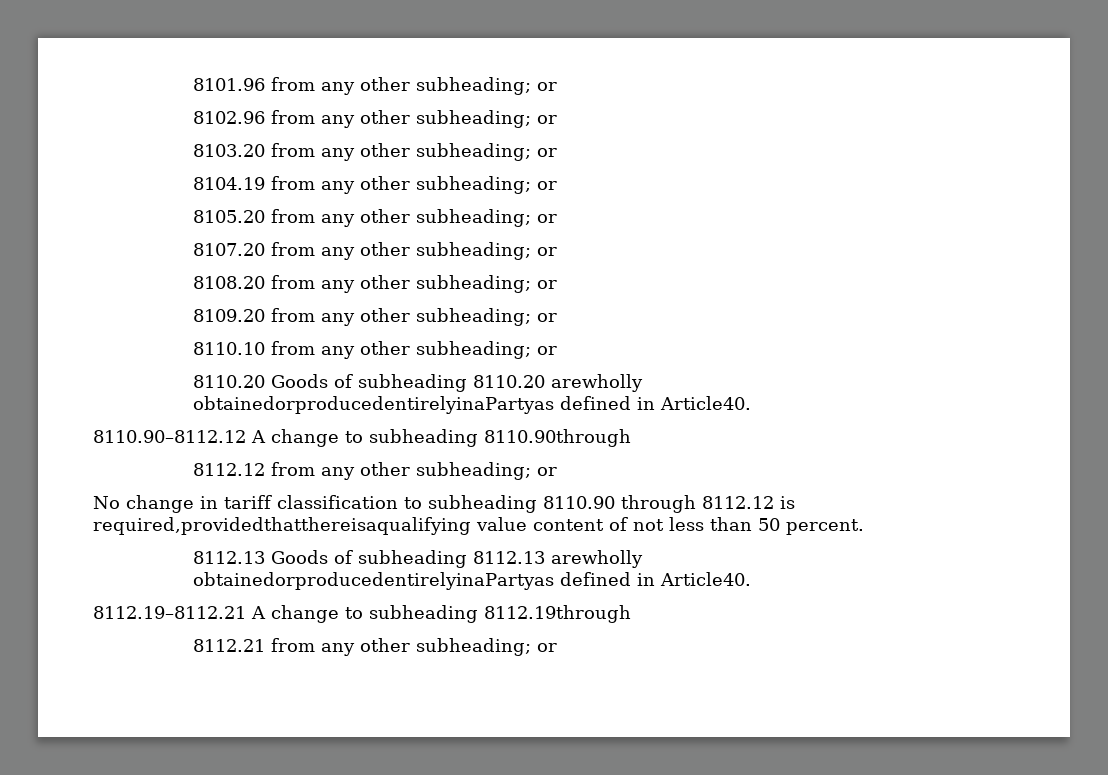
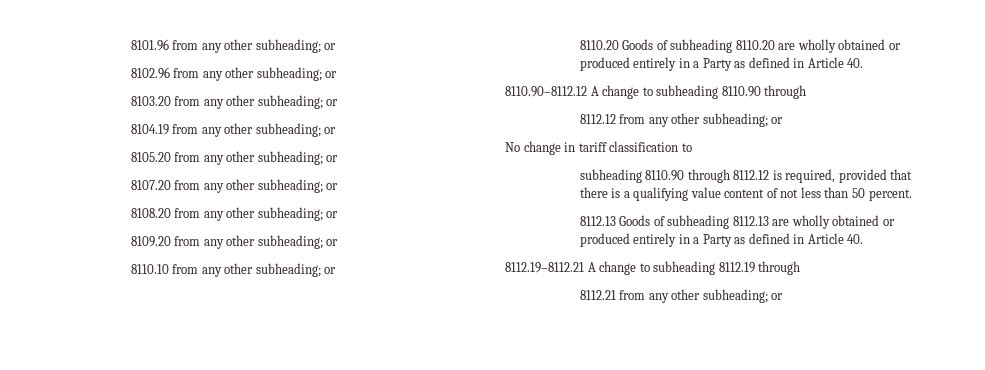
- 8110.20 Goods of subheading 8110.20 arewholly
- obtainedorproducedentirelyinaPartyas defined in Article40.
+ 8110.20 Goods of subheading 8110.20 are wholly obtained or produced entirely in a Party as defined in Article 40.
- 8110.90–8112.12 A change to subheading 8110.90through
+ 8110.90–8112.12 A change to subheading 8110.90 through
- No change in tariff classification to subheading 8110.90 through 8112.12 is required,providedthatthereisaqualifying value content of not less than 50 percent.
+ No change in tariff classification to
+ subheading 8110.90 through 8112.12 is required, provided that there is a qualifying value content of not less than 50 percent.
- 8112.13 Goods of subheading 8112.13 arewholly
- obtainedorproducedentirelyinaPartyas defined in Article40.
+ 8112.13 Goods of subheading 8112.13 are wholly obtained or produced entirely in a Party as defined in Article 40.
- 8112.19–8112.21 A change to subheading 8112.19through
+ 8112.19–8112.21 A change to subheading 8112.19 through

